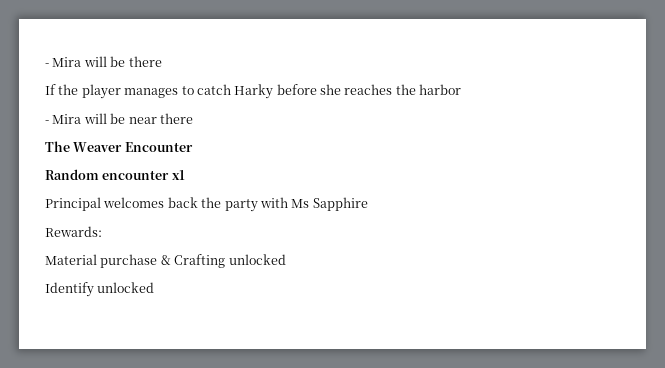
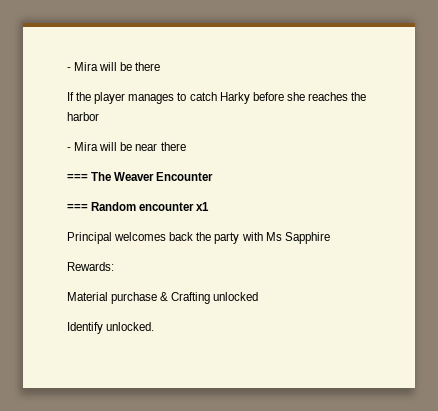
- The Weaver Encounter
+ === The Weaver Encounter
- Random encounter x1
+ === Random encounter x1
- Identify unlocked
+ Identify unlocked.

